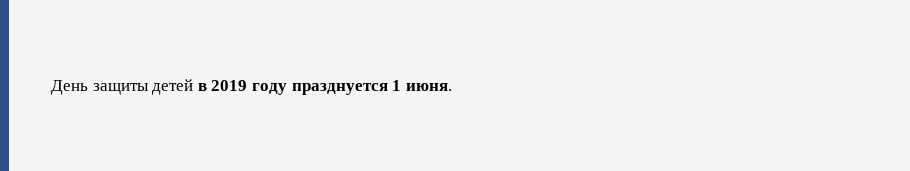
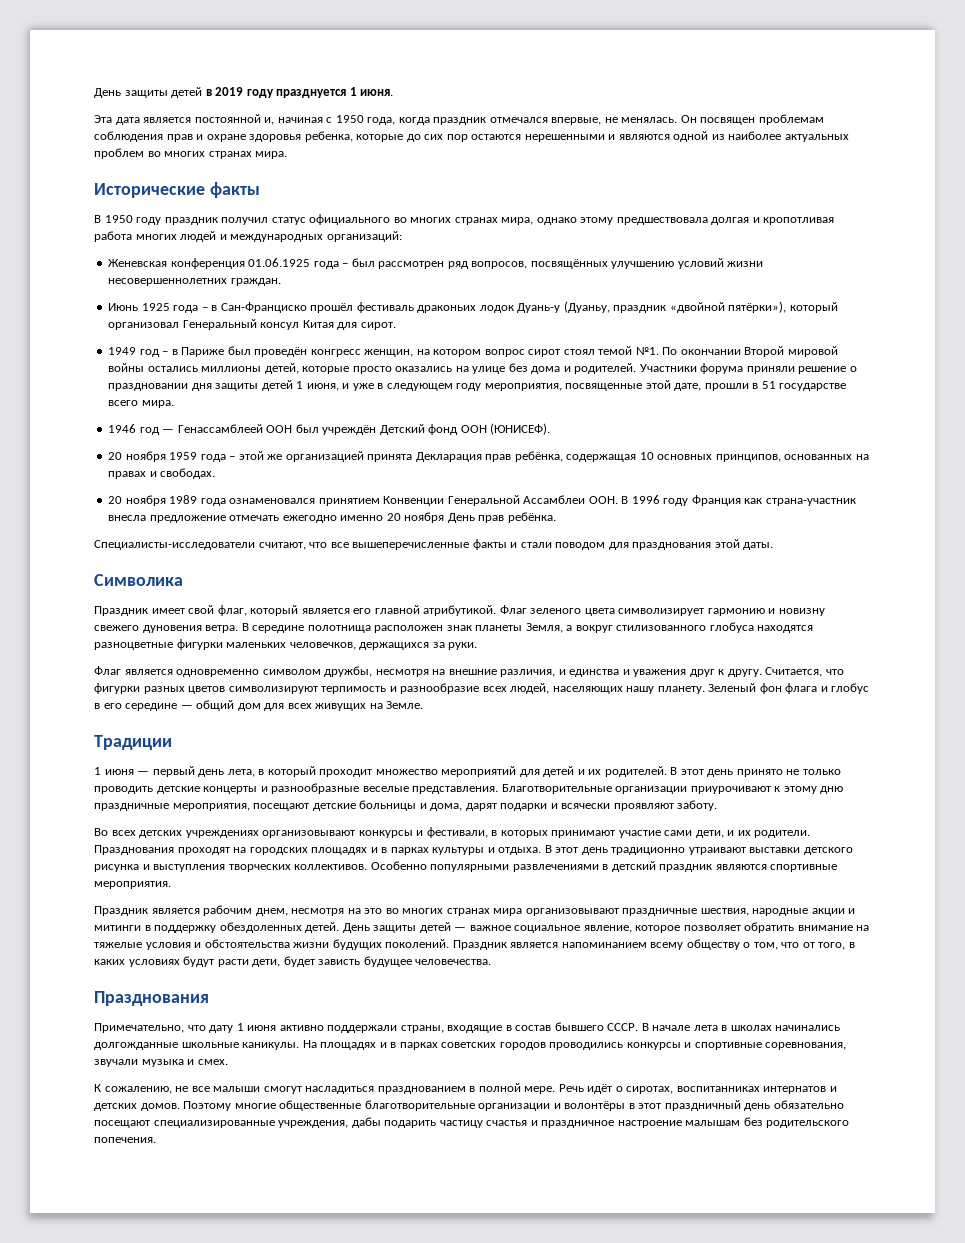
+ Эта дата является постоянной и, начиная с 1950 года, когда праздник отмечался впервые, не менялась. Он посвящен проблемам соблюдения прав и охране здоровья ребенка, которые до сих пор остаются нерешенными и являются одной из наиболее актуальных проблем во многих странах мира.
+ Исторические факты
+ В 1950 году праздник получил статус официального во многих странах мира, однако этому предшествовала долгая и кропотливая работа многих людей и международных организаций:
+ Женевская конференция 01.06.1925 года – был рассмотрен ряд вопросов, посвящённых улучшению условий жизни несовершеннолетних граждан.
+ Июнь 1925 года – в Сан-Франциско прошёл фестиваль драконьих лодок Дуань-у (Дуаньу, праздник «двойной пятёрки»), который организовал Генеральный консул Китая для сирот.
+ 1949 год – в Париже был проведён конгресс женщин, на котором вопрос сирот стоял темой №1. По окончании Второй мировой войны остались миллионы детей, которые просто оказались на улице без дома и родителей. Участники форума приняли решение о праздновании дня защиты детей 1 июня, и уже в следующем году мероприятия, посвященные этой дате, прошли в 51 государстве всего мира.
+ 1946 год — Генассамблеей ООН был учреждён Детский фонд ООН (ЮНИСЕФ).
+ 20 ноября 1959 года – этой же организацией принята Декларация прав ребёнка, содержащая 10 основных принципов, основанных на правах и свободах.
+ 20 ноября 1989 года ознаменовался принятием Конвенции Генеральной Ассамблеи ООН. В 1996 году Франция как страна-участник внесла предложение отмечать ежегодно именно 20 ноября День прав ребёнка.
+ Специалисты-исследователи считают, что все вышеперечисленные факты и стали поводом для празднования этой даты.
+ Символика
+ Праздник имеет свой флаг, который является его главной атрибутикой. Флаг зеленого цвета символизирует гармонию и новизну свежего дуновения ветра. В середине полотнища расположен знак планеты Земля, а вокруг стилизованного глобуса находятся разноцветные фигурки маленьких человечков, держащихся за руки.
+ Флаг является одновременно символом дружбы, несмотря на внешние различия, и единства и уважения друг к другу. Считается, что фигурки разных цветов символизируют терпимость и разнообразие всех людей, населяющих нашу планету. Зеленый фон флага и глобус в его середине — общий дом для всех живущих на Земле.
+ Традиции
+ 1 июня — первый день лета, в который проходит множество мероприятий для детей и их родителей. В этот день принято не только проводить детские концерты и разнообразные веселые представления. Благотворительные организации приурочивают к этому дню праздничные мероприятия, посещают детские больницы и дома, дарят подарки и всячески проявляют заботу.
+ Во всех детских учреждениях организовывают конкурсы и фестивали, в которых принимают участие сами дети, и их родители. Празднования проходят на городских площадях и в парках культуры и отдыха. В этот день традиционно утраивают выставки детского рисунка и выступления творческих коллективов. Особенно популярными развлечениями в детский праздник являются спортивные мероприятия.
+ Праздник является рабочим днем, несмотря на это во многих странах мира организовывают праздничные шествия, народные акции и митинги в поддержку обездоленных детей. День защиты детей — важное социальное явление, которое позволяет обратить внимание на тяжелые условия и обстоятельства жизни будущих поколений. Праздник является напоминанием всему обществу о том, что от того, в каких условиях будут расти дети, будет зависть будущее человечества.
+ Празднования
+ Примечательно, что дату 1 июня активно поддержали страны, входящие в состав бывшего СССР. В начале лета в школах начинались долгожданные школьные каникулы. На площадях и в парках советских городов проводились конкурсы и спортивные соревнования, звучали музыка и смех.
+ К сожалению, не все малыши смогут насладиться празднованием в полной мере. Речь идёт о сиротах, воспитанниках интернатов и детских домов. Поэтому многие общественные благотворительные организации и волонтёры в этот праздничный день обязательно посещают специализированные учреждения, дабы подарить частицу счастья и праздничное настроение малышам без родительского попечения.

